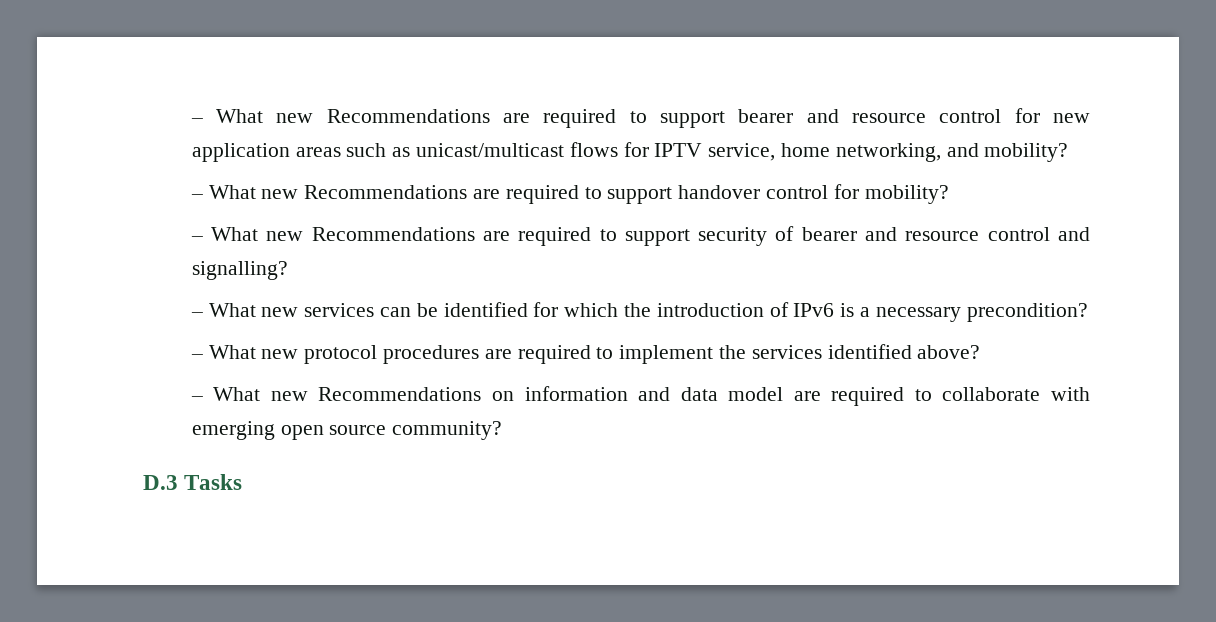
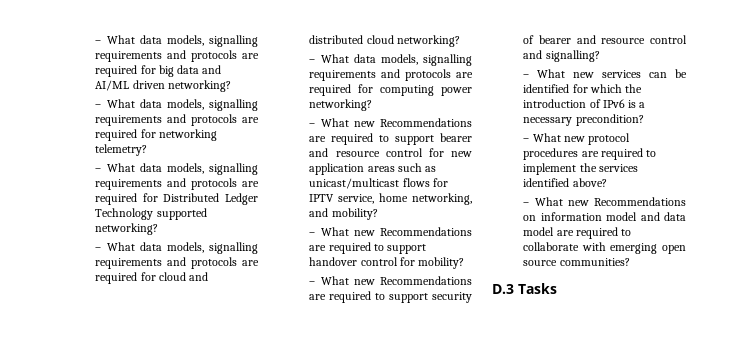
+ – What data models, signalling requirements and protocols are required for big data and AI/ML driven networking?
+ – What data models, signalling requirements and protocols are required for networking telemetry?
+ – What data models, signalling requirements and protocols are required for Distributed Ledger Technology supported networking?
+ – What data models, signalling requirements and protocols are required for cloud and distributed cloud networking?
+ – What data models, signalling requirements and protocols are required for computing power networking?
- – What new Recommendations on information and data model are required to collaborate with emerging open source community?
+ – What new Recommendations on information model and data model are required to collaborate with emerging open source communities?

